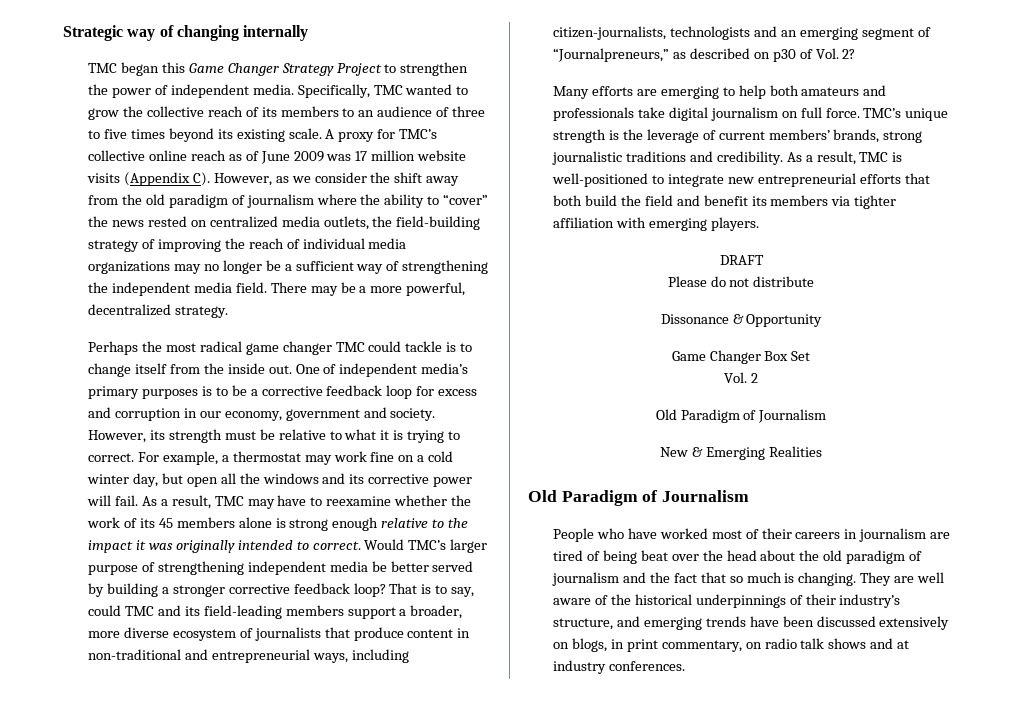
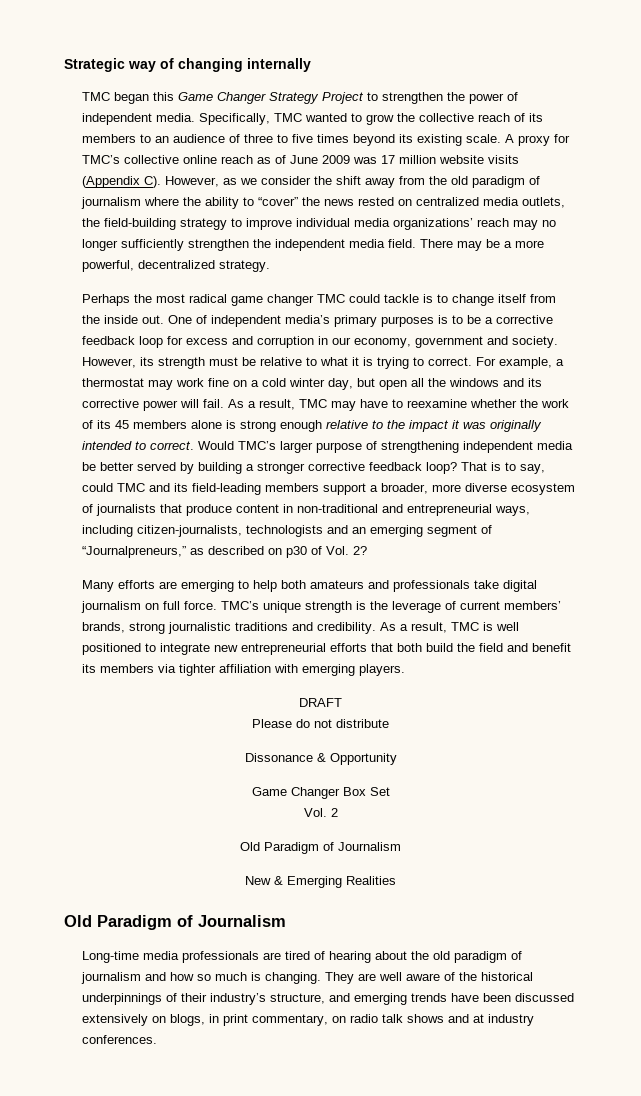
- A proxy for TMC’s collective online reach as of June 2009 was 17 million website visits (Appendix C). However, as we consider the shift away from the old paradigm of journalism where the ability to “cover” the news rested on centralized media outlets, the field-building strategy of improving the reach of individual media organizations may no longer be a sufficient way of strengthening the independent media field.
+ A proxy for TMC’s collective online reach as of June 2009 was 17 million website visits (Appendix C). However, as we consider the shift away from the old paradigm of journalism where the ability to “cover” the news rested on centralized media outlets, the field-building strategy to improve individual media organizations’ reach may no longer sufficiently strengthen the independent media field.
- As a result, TMC is well-positioned to integrate new entrepreneurial efforts that both build the field and benefit its members via tighter affiliation with emerging players.
+ As a result, TMC is well positioned to integrate new entrepreneurial efforts that both build the field and benefit its members via tighter affiliation with emerging players.
- People who have worked most of their careers in journalism are tired of being beat over the head about the old paradigm of journalism and the fact that so much is changing.
+ Long-time media professionals are tired of hearing about the old paradigm of journalism and how so much is changing.

